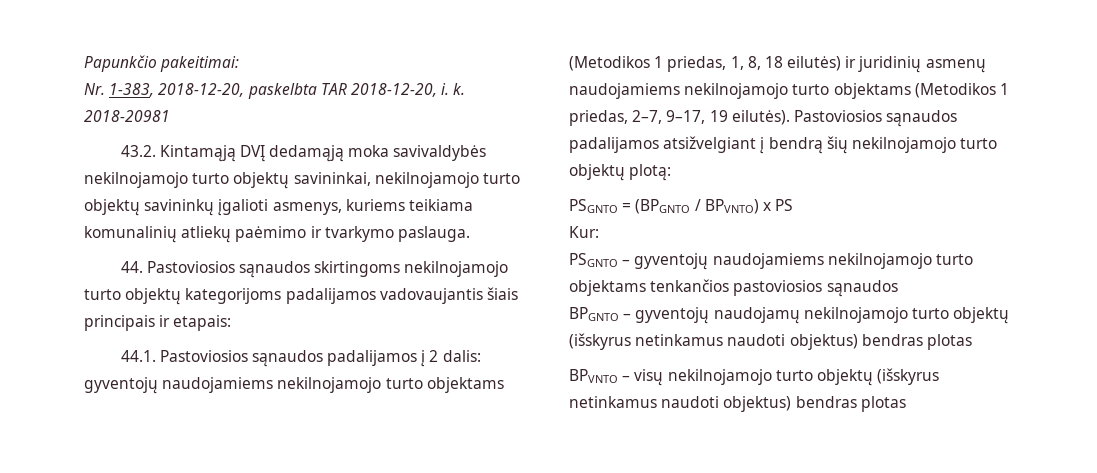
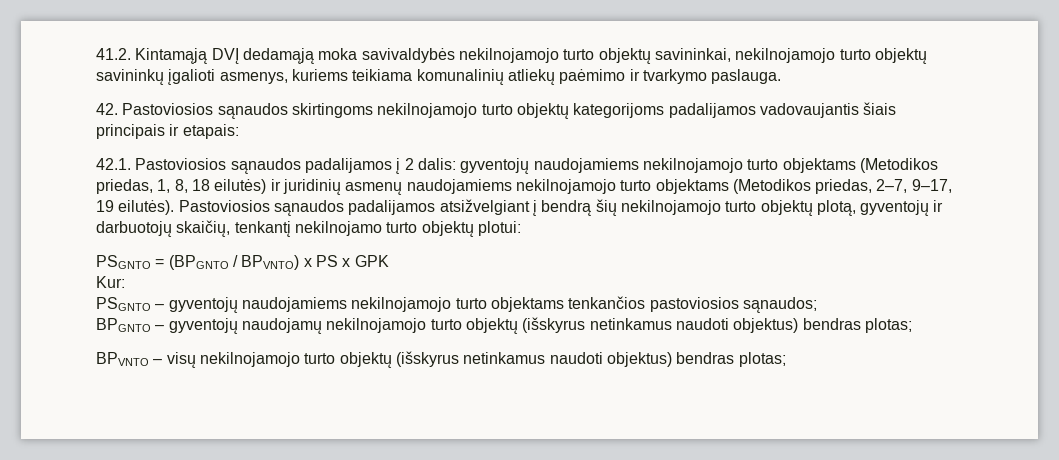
- Papunkčio pakeitimai:
- Nr. 1-383, 2018-12-20, paskelbta TAR 2018-12-20, i. k. 2018-20981
- 43.2. Kintamąją DVĮ dedamąją moka savivaldybės nekilnojamojo turto objektų savininkai, nekilnojamojo turto objektų savininkų įgalioti asmenys, kuriems teikiama komunalinių atliekų paėmimo ir tvarkymo paslauga.
+ 41.2. Kintamąją DVĮ dedamąją moka savivaldybės nekilnojamojo turto objektų savininkai, nekilnojamojo turto objektų savininkų įgalioti asmenys, kuriems teikiama komunalinių atliekų paėmimo ir tvarkymo paslauga.
- 44. Pastoviosios sąnaudos skirtingoms nekilnojamojo turto objektų kategorijoms padalijamos vadovaujantis šiais principais ir etapais:
+ 42. Pastoviosios sąnaudos skirtingoms nekilnojamojo turto objektų kategorijoms padalijamos vadovaujantis šiais principais ir etapais:
- 44.1. Pastoviosios sąnaudos padalijamos į 2 dalis: gyventojų naudojamiems nekilnojamojo turto objektams (Metodikos 1 priedas, 1, 8, 18 eilutės) ir juridinių asmenų naudojamiems nekilnojamojo turto objektams (Metodikos 1 priedas, 2–7, 9–17, 19 eilutės).
+ 42.1. Pastoviosios sąnaudos padalijamos į 2 dalis: gyventojų naudojamiems nekilnojamojo turto objektams (Metodikos priedas, 1, 8, 18 eilutės) ir juridinių asmenų naudojamiems nekilnojamojo turto objektams (Metodikos priedas, 2–7, 9–17, 19 eilutės).
- Pastoviosios sąnaudos padalijamos atsižvelgiant į bendrą šių nekilnojamojo turto objektų plotą:
+ Pastoviosios sąnaudos padalijamos atsižvelgiant į bendrą šių nekilnojamojo turto objektų plotą, gyventojų ir darbuotojų skaičių, tenkantį nekilnojamo turto objektų plotui:
- PSGNTO = (BPGNTO / BPVNTO) x PS
+ PSGNTO = (BPGNTO / BPVNTO) x PS x GPK
- PSGNTO – gyventojų naudojamiems nekilnojamojo turto objektams tenkančios pastoviosios sąnaudos
+ PSGNTO – gyventojų naudojamiems nekilnojamojo turto objektams tenkančios pastoviosios sąnaudos;
- BPGNTO – gyventojų naudojamų nekilnojamojo turto objektų (išskyrus netinkamus naudoti objektus) bendras plotas
+ BPGNTO – gyventojų naudojamų nekilnojamojo turto objektų (išskyrus netinkamus naudoti objektus) bendras plotas;
- BPVNTO – visų nekilnojamojo turto objektų (išskyrus netinkamus naudoti objektus) bendras plotas
+ BPVNTO – visų nekilnojamojo turto objektų (išskyrus netinkamus naudoti objektus) bendras plotas;

